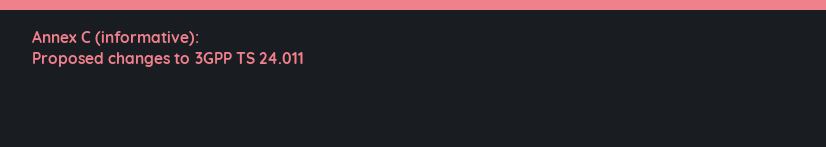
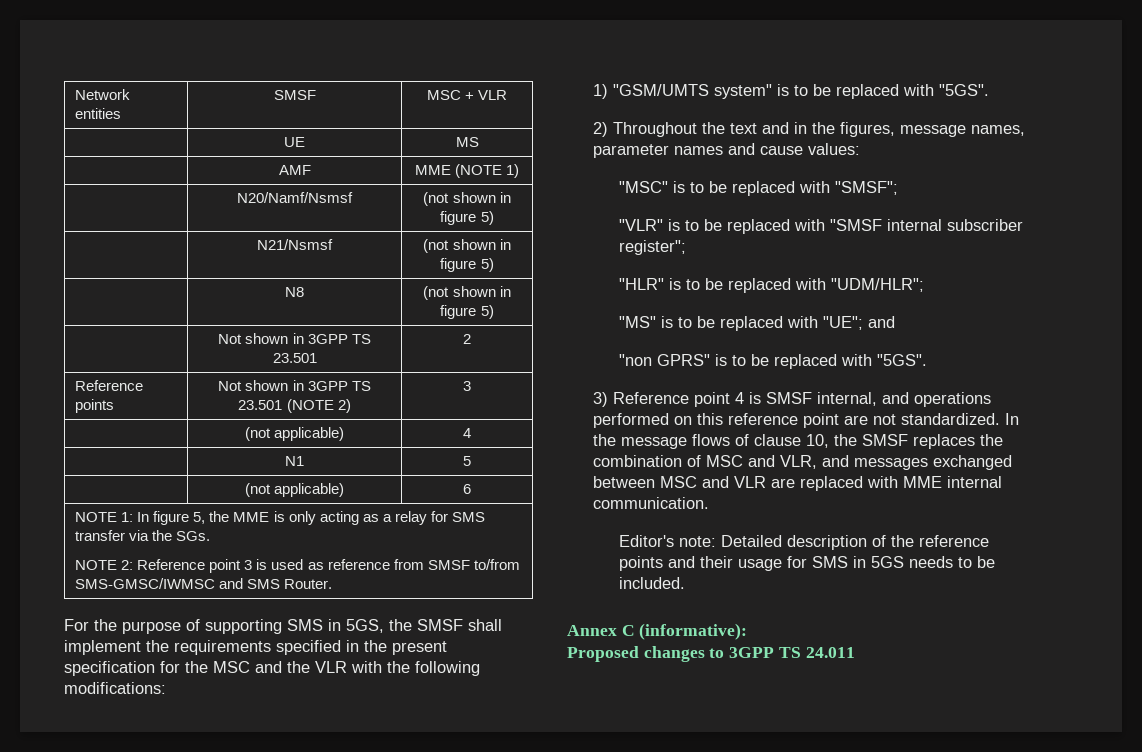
+ Network entities | SMSF | MSC + VLR
+ | UE | MS
+ | AMF | MME (NOTE 1)
+ | N20/Namf/Nsmsf | (not shown in figure 5)
+ | N21/Nsmsf | (not shown in figure 5)
+ | N8 | (not shown in figure 5)
+ | Not shown in 3GPP TS 23.501 | 2
+ Reference points | Not shown in 3GPP TS 23.501 (NOTE 2) | 3
+ | (not applicable) | 4
+ | N1 | 5
+ | (not applicable) | 6
+ NOTE 1: In figure 5, the MME is only acting as a relay for SMS transfer via the SGs.
+ NOTE 2: Reference point 3 is used as reference from SMSF to/from SMS-GMSC/IWMSC and SMS Router.
+ For the purpose of supporting SMS in 5GS, the SMSF shall implement the requirements specified in the present specification for the MSC and the VLR with the following modifications:
+ 1) "GSM/UMTS system" is to be replaced with "5GS".
+ 2) Throughout the text and in the figures, message names, parameter names and cause values:
+ "MSC" is to be replaced with "SMSF";
+ "VLR" is to be replaced with "SMSF internal subscriber register";
+ "HLR" is to be replaced with "UDM/HLR";
+ "MS" is to be replaced with "UE"; and
+ "non GPRS" is to be replaced with "5GS".
+ 3) Reference point 4 is SMSF internal, and operations performed on this reference point are not standardized. In the message flows of clause 10, the SMSF replaces the combination of MSC and VLR, and messages exchanged between MSC and VLR are replaced with MME internal communication.
+ Editor's note: Detailed description of the reference points and their usage for SMS in 5GS needs to be included.

